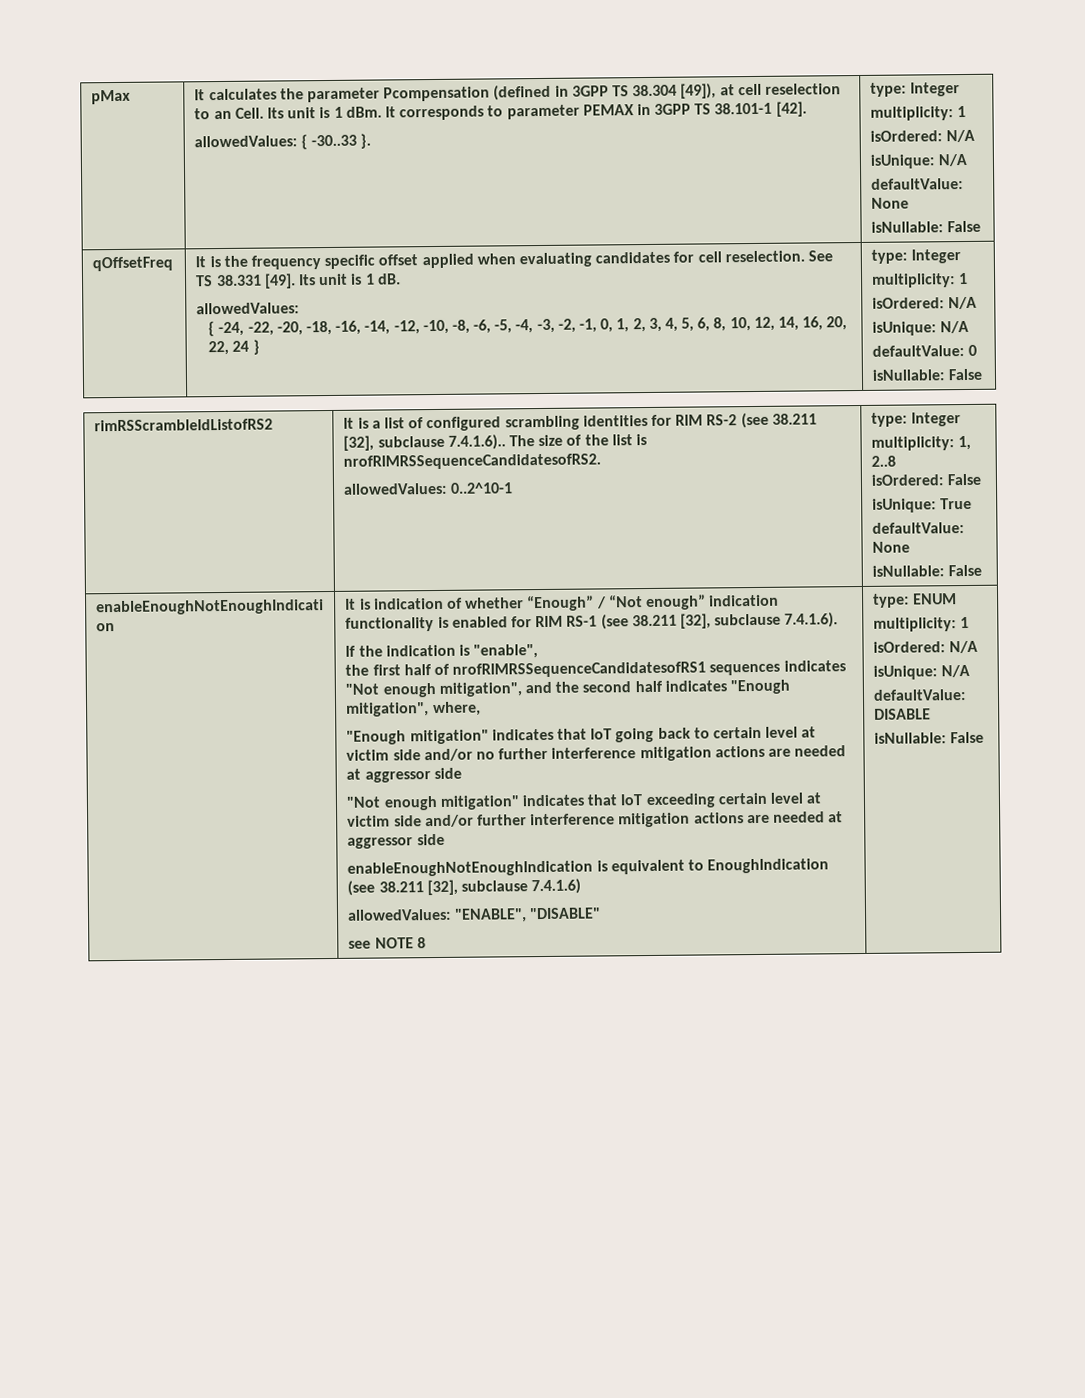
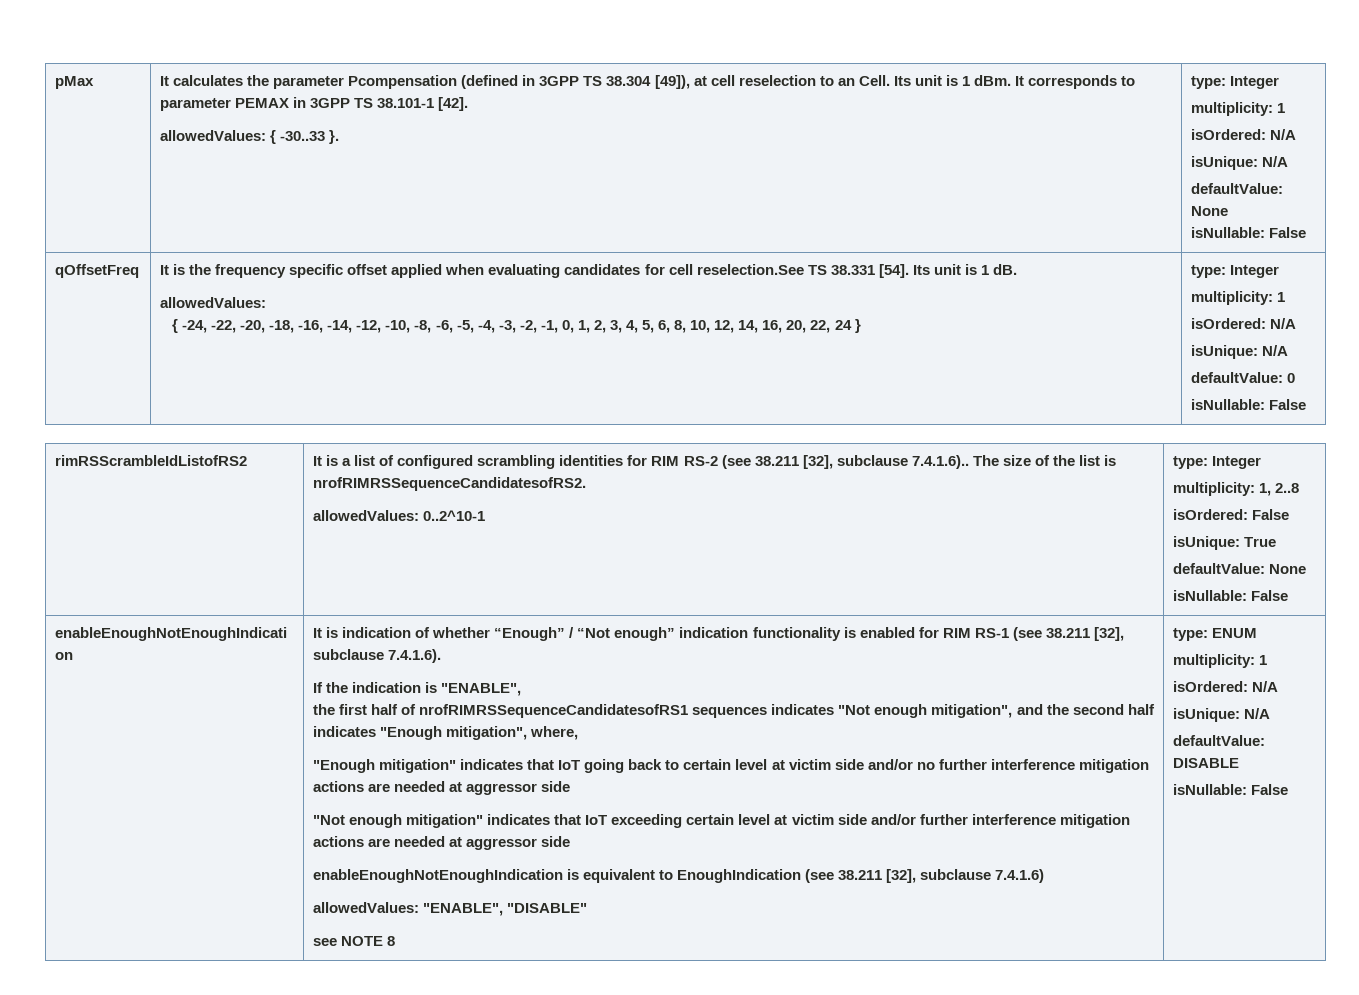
- It is the frequency specific offset applied when evaluating candidates for cell reselection. See TS 38.331 [49].
+ It is the frequency specific offset applied when evaluating candidates for cell reselection.See TS 38.331 [54].
- If the indication is "enable",
+ If the indication is "ENABLE",

